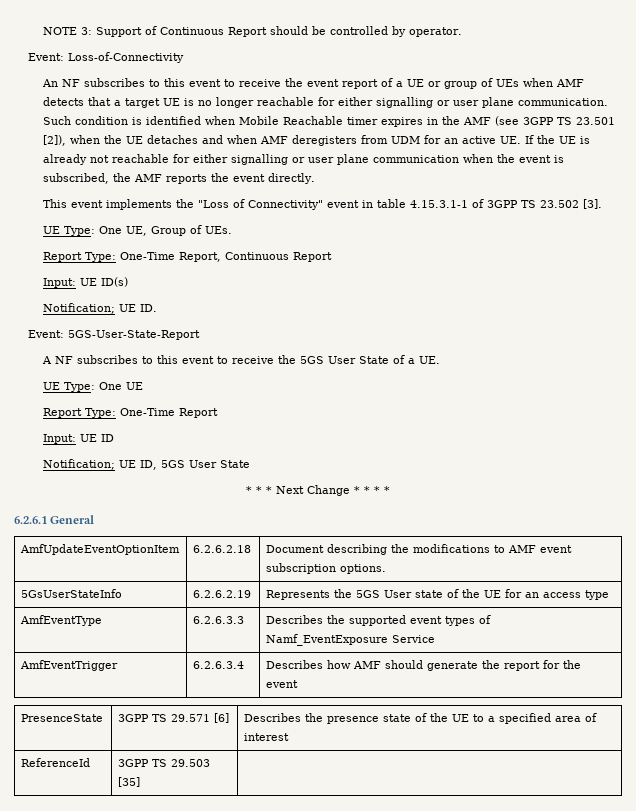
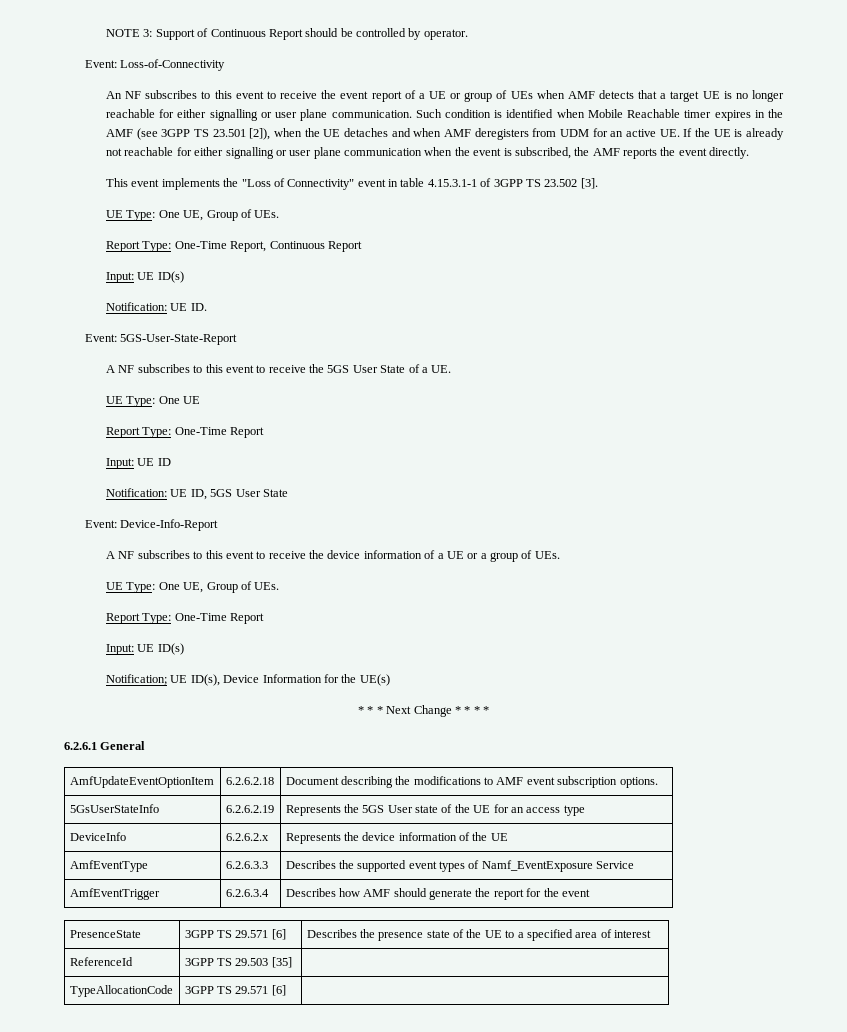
- Notification; UE ID.
+ Notification: UE ID.
- Notification; UE ID, 5GS User State
+ Notification: UE ID, 5GS User State
+ Event: Device-Info-Report
+ A NF subscribes to this event to receive the device information of a UE or a group of UEs.
+ UE Type: One UE, Group of UEs.
+ Report Type: One-Time Report
+ Input: UE ID(s)
+ Notification; UE ID(s), Device Information for the UE(s)
+ DeviceInfo | 6.2.6.2.x | Represents the device information of the UE
+ TypeAllocationCode | 3GPP TS 29.571 [6] |

